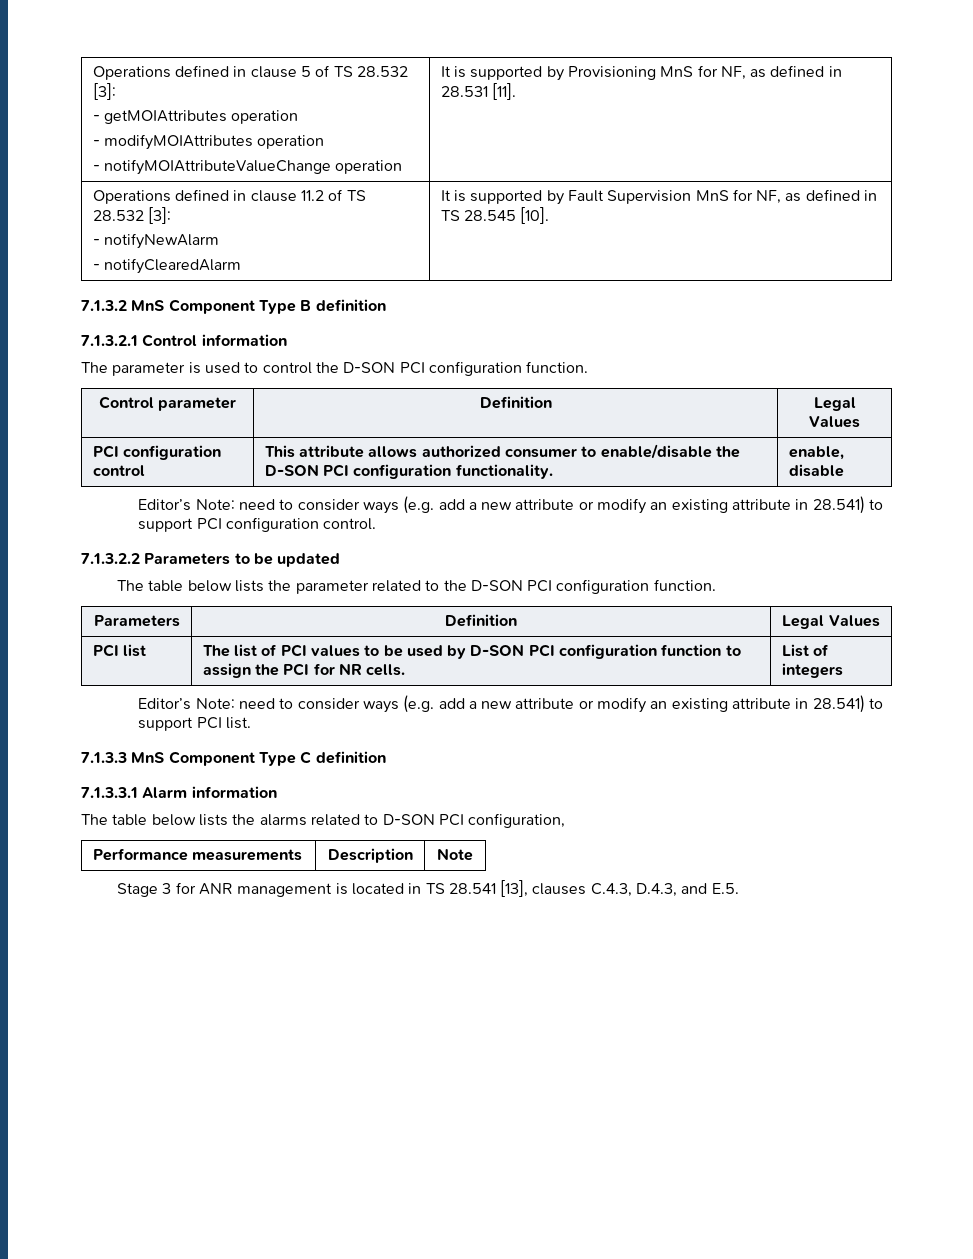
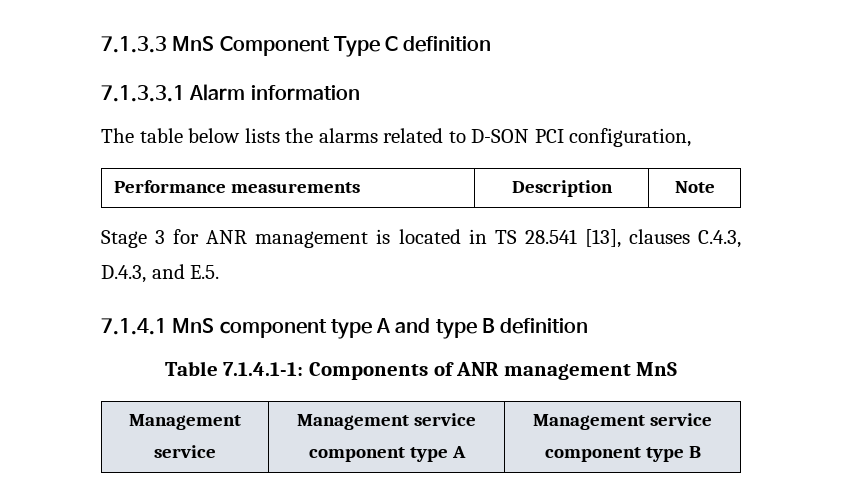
- Operations defined in clause 5 of TS 28.532 [3]:
- - getMOIAttributes operation
- - modifyMOIAttributes operation
- - notifyMOIAttributeValueChange operation | It is supported by Provisioning MnS for NF, as defined in 28.531 [11].
- Operations defined in clause 11.2 of TS 28.532 [3]:
- - notifyNewAlarm
- - notifyClearedAlarm | It is supported by Fault Supervision MnS for NF, as defined in TS 28.545 [10].
- 7.1.3.2 MnS Component Type B definition
- 7.1.3.2.1 Control information
- The parameter is used to control the D-SON PCI configuration function.
- Control parameter | Definition | Legal Values
- PCI configuration control | This attribute allows authorized consumer to enable/disable the D-SON PCI configuration functionality. | enable, disable
- Editor’s Note: need to consider ways (e.g. add a new attribute or modify an existing attribute in 28.541) to support PCI configuration control.
- 7.1.3.2.2 Parameters to be updated
- The table below lists the parameter related to the D-SON PCI configuration function.
- Parameters | Definition | Legal Values
- PCI list | The list of PCI values to be used by D-SON PCI configuration function to assign the PCI for NR cells. | List of integers
- Editor’s Note: need to consider ways (e.g. add a new attribute or modify an existing attribute in 28.541) to support PCI list.
+ 7.1.4.1 MnS component type A and type B definition
+ Table 7.1.4.1-1: Components of ANR management MnS
+ Management service | Management service component type A | Management service component type B

